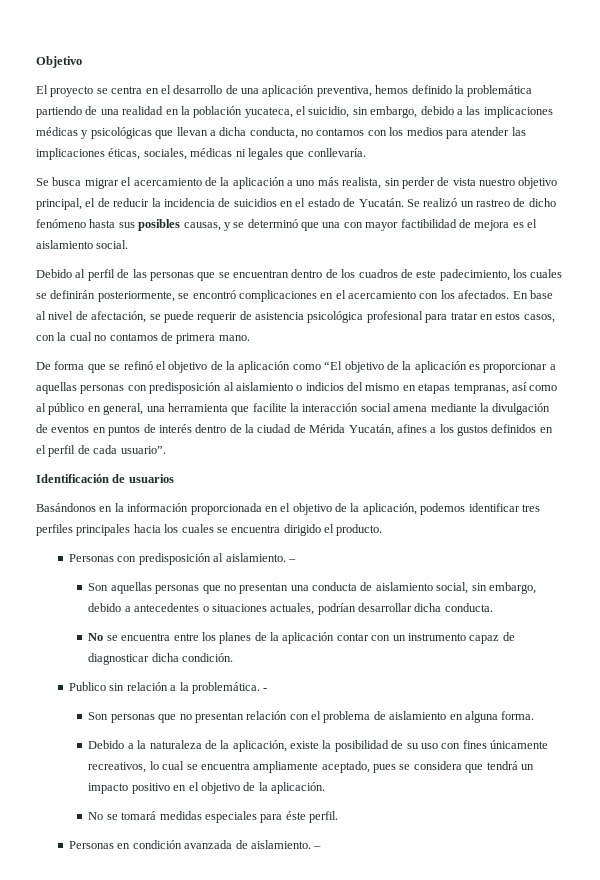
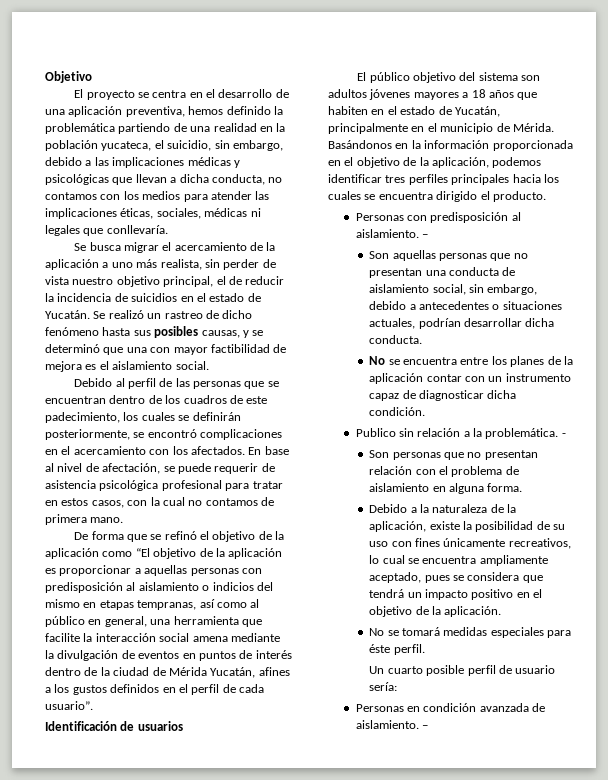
+ El público objetivo del sistema son adultos jóvenes mayores a 18 años que habiten en el estado de Yucatán, principalmente en el municipio de Mérida.
+ Un cuarto posible perfil de usuario sería:

